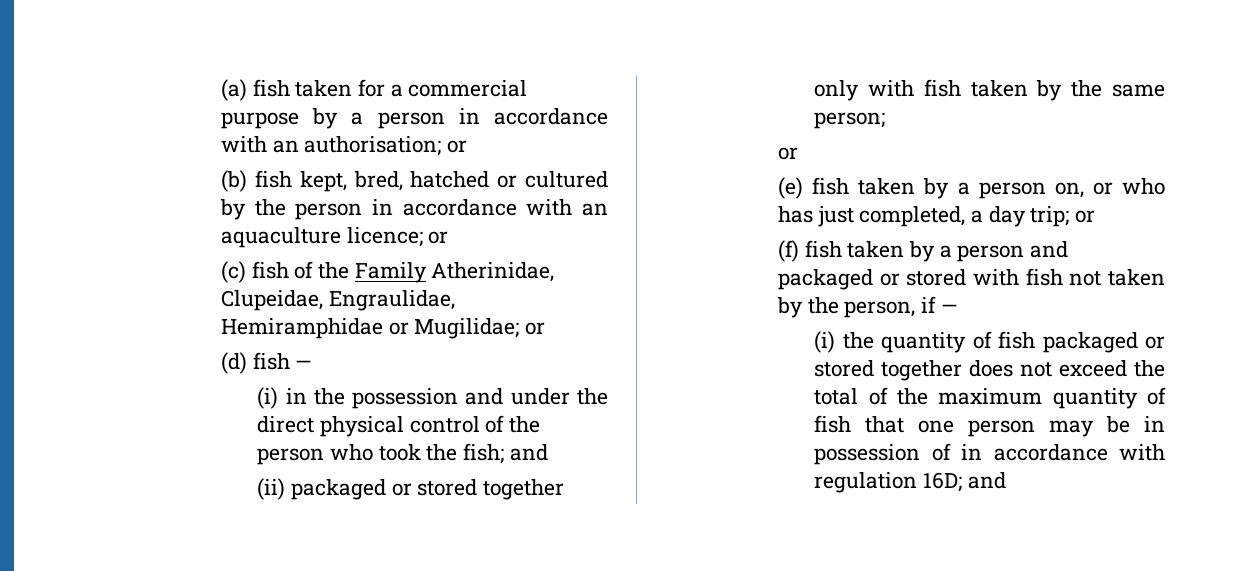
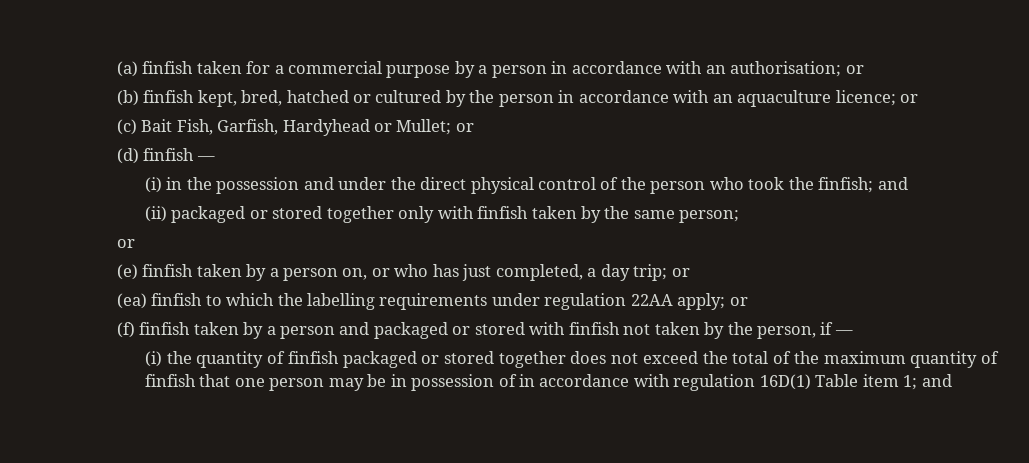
- (a) fish taken for a commercial purpose by a person in accordance with an authorisation; or
+ (a) finfish taken for a commercial purpose by a person in accordance with an authorisation; or
- (b) fish kept, bred, hatched or cultured by the person in accordance with an aquaculture licence; or
+ (b) finfish kept, bred, hatched or cultured by the person in accordance with an aquaculture licence; or
- (c) fish of the Family Atherinidae, Clupeidae, Engraulidae, Hemiramphidae or Mugilidae; or
+ (c) Bait Fish, Garfish, Hardyhead or Mullet; or
- (d) fish —
+ (d) finfish —
- (i) in the possession and under the direct physical control of the person who took the fish; and
+ (i) in the possession and under the direct physical control of the person who took the finfish; and
- (ii) packaged or stored together only with fish taken by the same person;
+ (ii) packaged or stored together only with finfish taken by the same person;
- (e) fish taken by a person on, or who has just completed, a day trip; or
+ (e) finfish taken by a person on, or who has just completed, a day trip; or
+ (ea) finfish to which the labelling requirements under regulation 22AA apply; or
- (f) fish taken by a person and packaged or stored with fish not taken by the person, if —
+ (f) finfish taken by a person and packaged or stored with finfish not taken by the person, if —
- (i) the quantity of fish packaged or stored together does not exceed the total of the maximum quantity of fish that one person may be in possession of in accordance with regulation 16D; and
+ (i) the quantity of finfish packaged or stored together does not exceed the total of the maximum quantity of finfish that one person may be in possession of in accordance with regulation 16D(1) Table item 1; and

